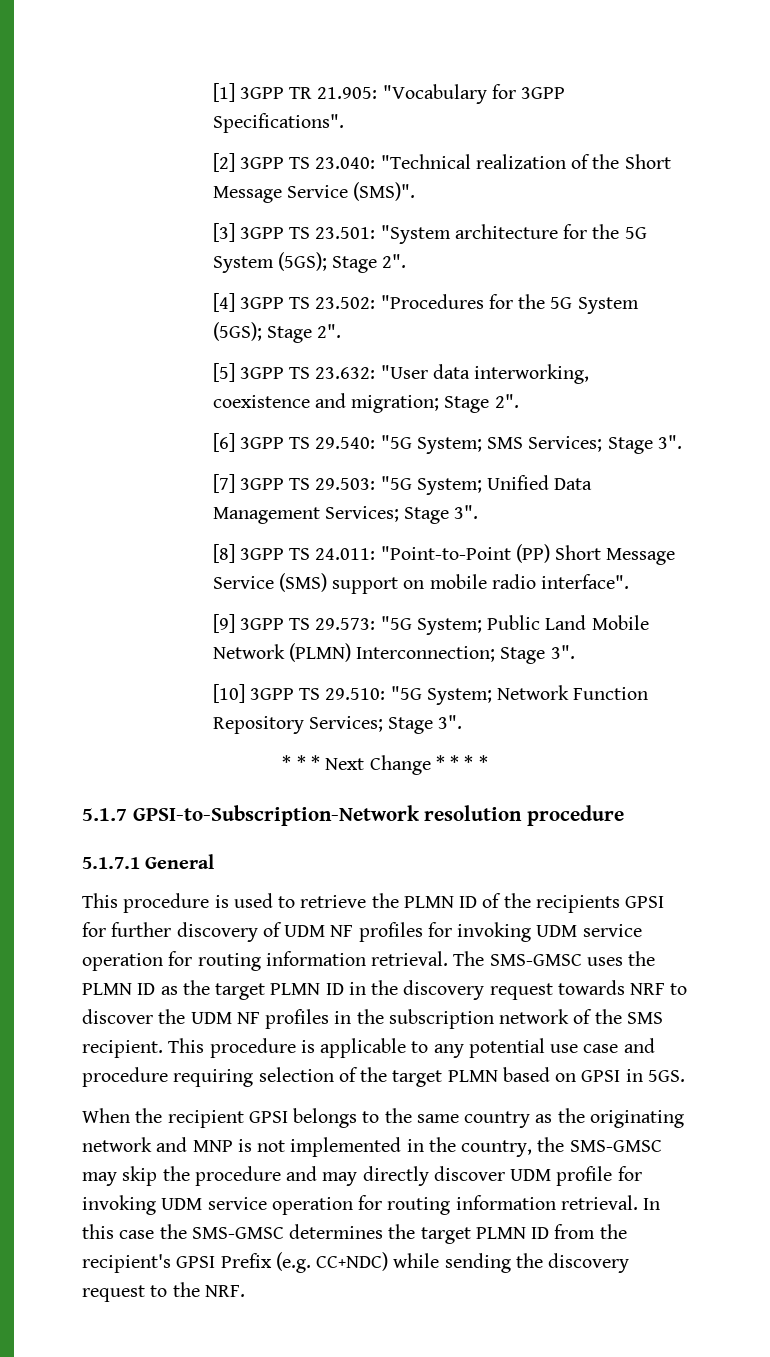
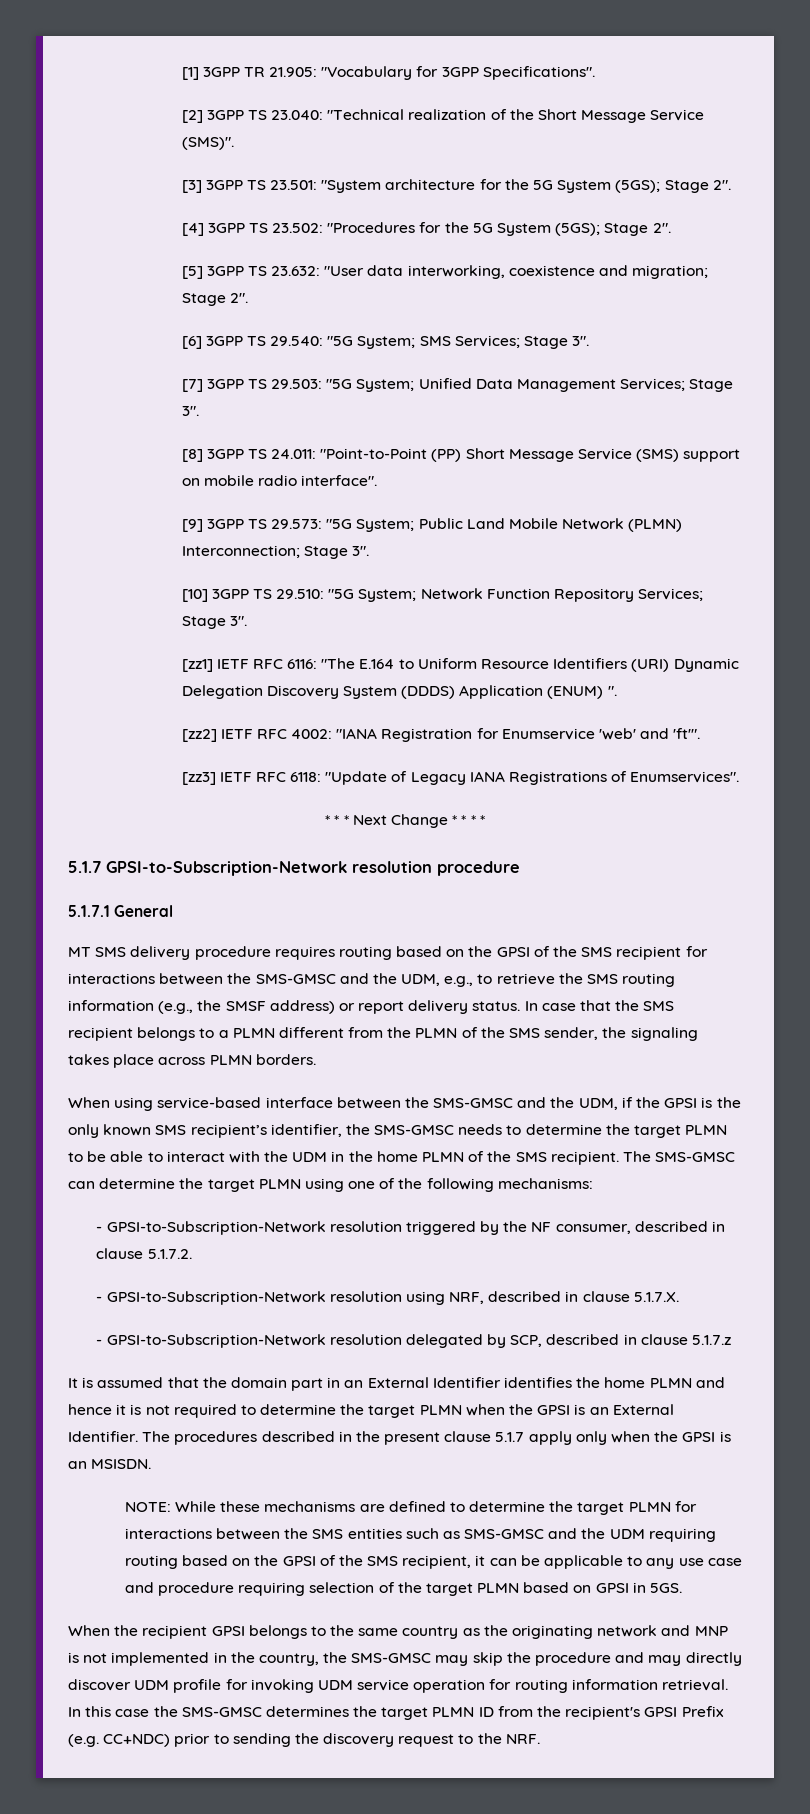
+ [zz1] IETF RFC 6116: "The E.164 to Uniform Resource Identifiers (URI) Dynamic Delegation Discovery System (DDDS) Application (ENUM) ".
+ [zz2] IETF RFC 4002: "IANA Registration for Enumservice 'web' and 'ft'".
+ [zz3] IETF RFC 6118: "Update of Legacy IANA Registrations of Enumservices".
- This procedure is used to retrieve the PLMN ID of the recipients GPSI for further discovery of UDM NF profiles for invoking UDM service operation for routing information retrieval. The SMS-GMSC uses the PLMN ID as the target PLMN ID in the discovery request towards NRF to discover the UDM NF profiles in the subscription network of the SMS recipient. This procedure is applicable to any potential use case and procedure requiring selection of the target PLMN based on GPSI in 5GS.
+ MT SMS delivery procedure requires routing based on the GPSI of the SMS recipient for interactions between the SMS-GMSC and the UDM, e.g., to retrieve the SMS routing information (e.g., the SMSF address) or report delivery status. In case that the SMS recipient belongs to a PLMN different from the PLMN of the SMS sender, the signaling takes place across PLMN borders.
+ When using service-based interface between the SMS-GMSC and the UDM, if the GPSI is the only known SMS recipient’s identifier, the SMS-GMSC needs to determine the target PLMN to be able to interact with the UDM in the home PLMN of the SMS recipient. The SMS-GMSC can determine the target PLMN using one of the following mechanisms:
+ - GPSI-to-Subscription-Network resolution triggered by the NF consumer, described in clause 5.1.7.2.
+ - GPSI-to-Subscription-Network resolution using NRF, described in clause 5.1.7.X.
+ - GPSI-to-Subscription-Network resolution delegated by SCP, described in clause 5.1.7.z
+ It is assumed that the domain part in an External Identifier identifies the home PLMN and hence it is not required to determine the target PLMN when the GPSI is an External Identifier. The procedures described in the present clause 5.1.7 apply only when the GPSI is an MSISDN.
+ NOTE: While these mechanisms are defined to determine the target PLMN for interactions between the SMS entities such as SMS-GMSC and the UDM requiring routing based on the GPSI of the SMS recipient, it can be applicable to any use case and procedure requiring selection of the target PLMN based on GPSI in 5GS.
- In this case the SMS-GMSC determines the target PLMN ID from the recipient's GPSI Prefix (e.g. CC+NDC) while sending the discovery request to the NRF.
+ In this case the SMS-GMSC determines the target PLMN ID from the recipient's GPSI Prefix (e.g. CC+NDC) prior to sending the discovery request to the NRF.

